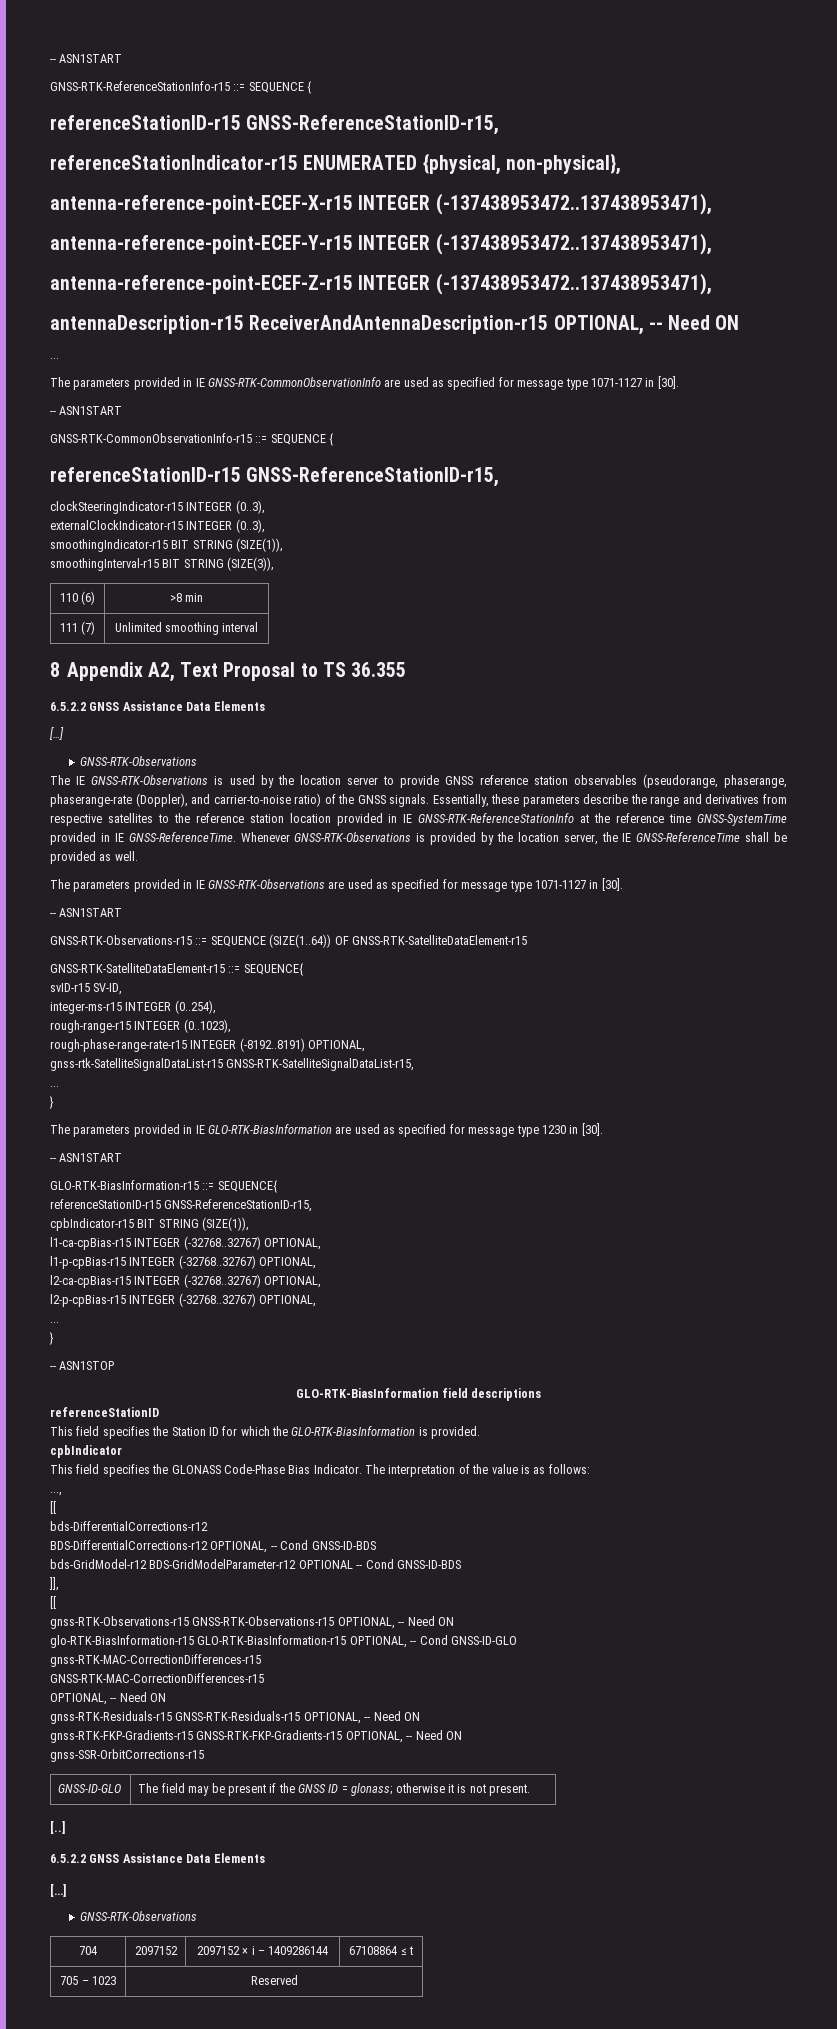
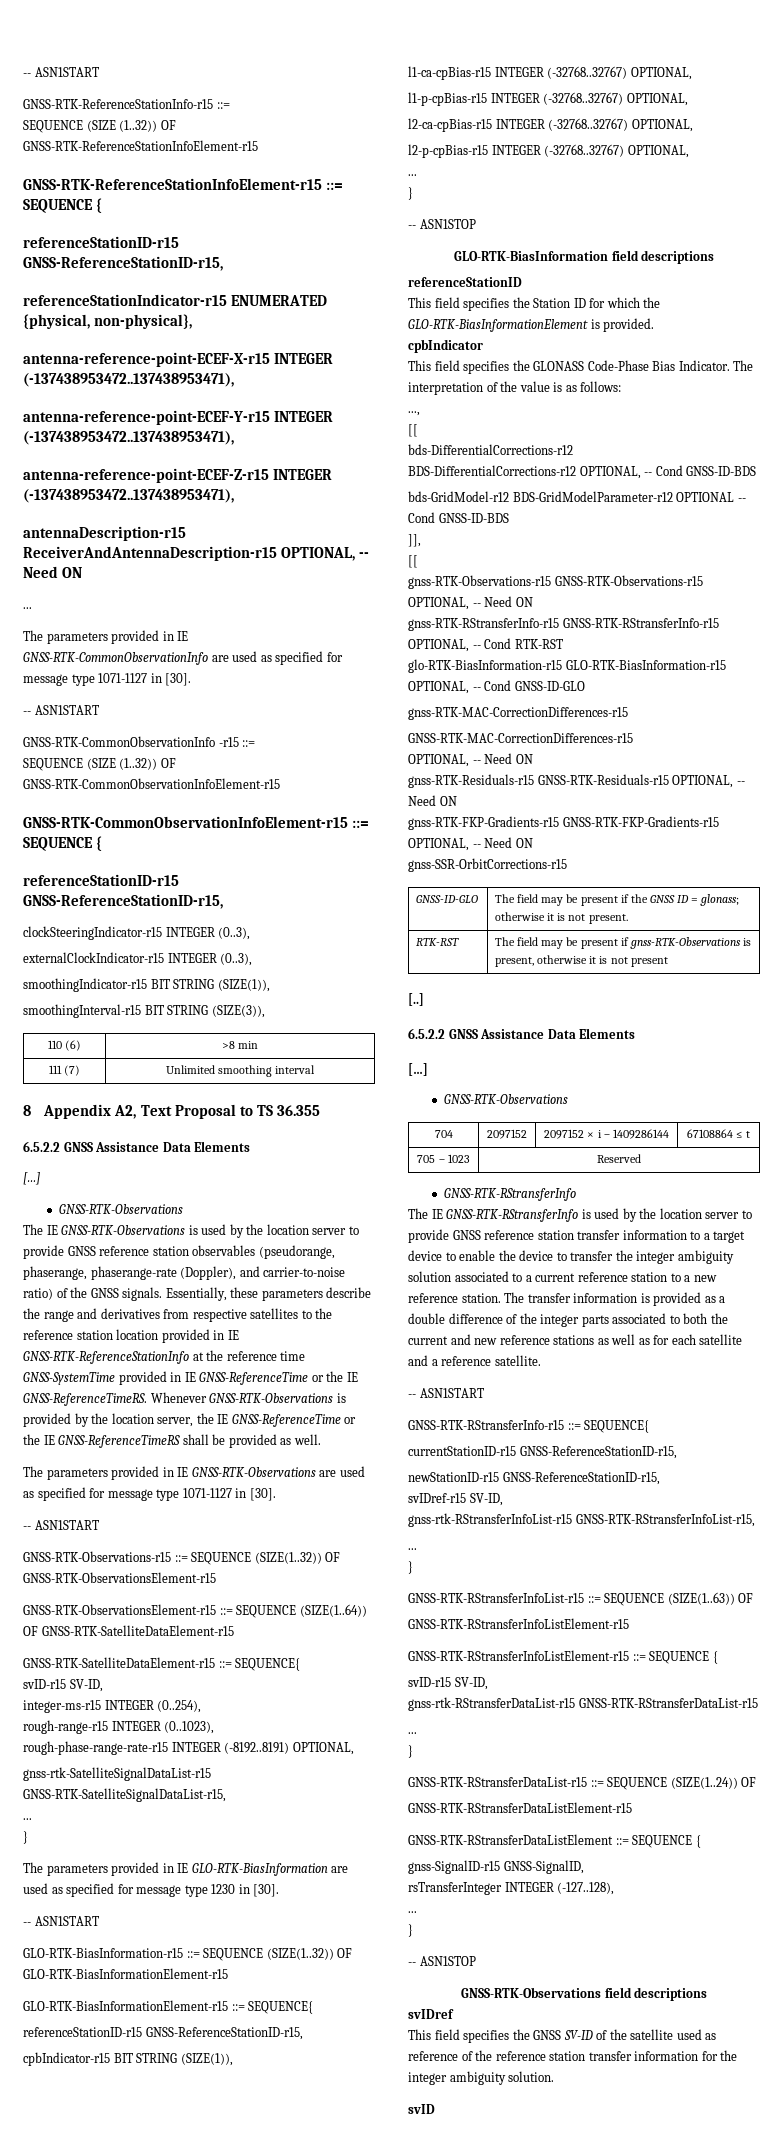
- GNSS-RTK-ReferenceStationInfo-r15 ::= SEQUENCE {
+ GNSS-RTK-ReferenceStationInfo-r15 ::=
+ SEQUENCE (SIZE (1..32)) OF GNSS-RTK-ReferenceStationInfoElement-r15
+ GNSS-RTK-ReferenceStationInfoElement-r15 ::= SEQUENCE {
- GNSS-RTK-CommonObservationInfo-r15 ::= SEQUENCE {
+ GNSS-RTK-CommonObservationInfo -r15 ::=
+ SEQUENCE (SIZE (1..32)) OF GNSS-RTK-CommonObservationInfoElement-r15
+ GNSS-RTK-CommonObservationInfoElement-r15 ::= SEQUENCE {
- Essentially, these parameters describe the range and derivatives from respective satellites to the reference station location provided in IE GNSS-RTK-ReferenceStationInfo at the reference time GNSS-SystemTime provided in IE GNSS-ReferenceTime.
+ Essentially, these parameters describe the range and derivatives from respective satellites to the reference station location provided in IE GNSS-RTK-ReferenceStationInfo at the reference time GNSS-SystemTime provided in IE GNSS-ReferenceTime or the IE GNSS-ReferenceTimeRS.
- Whenever GNSS-RTK-Observations is provided by the location server, the IE GNSS-ReferenceTime shall be provided as well.
+ Whenever GNSS-RTK-Observations is provided by the location server, the IE GNSS-ReferenceTime or the IE GNSS-ReferenceTimeRS shall be provided as well.
- GNSS-RTK-Observations-r15 ::= SEQUENCE (SIZE(1..64)) OF GNSS-RTK-SatelliteDataElement-r15
+ GNSS-RTK-Observations-r15 ::= SEQUENCE (SIZE(1..32)) OF GNSS-RTK-ObservationsElement-r15
+ GNSS-RTK-ObservationsElement-r15 ::= SEQUENCE (SIZE(1..64)) OF GNSS-RTK-SatelliteDataElement-r15
- GLO-RTK-BiasInformation-r15 ::= SEQUENCE{
+ GLO-RTK-BiasInformation-r15 ::= SEQUENCE (SIZE(1..32)) OF GLO-RTK-BiasInformationElement-r15
+ GLO-RTK-BiasInformationElement-r15 ::= SEQUENCE{
- This field specifies the Station ID for which the GLO-RTK-BiasInformation is provided.
+ This field specifies the Station ID for which the GLO-RTK-BiasInformationElement is provided.
+ gnss-RTK-RStransferInfo-r15 GNSS-RTK-RStransferInfo-r15 OPTIONAL, -- Cond RTK-RST
+ RTK-RST | The field may be present if gnss-RTK-Observations is present, otherwise it is not present
  705 – 1023 | Reserved
+ GNSS-RTK-RStransferInfo
+ The IE GNSS-RTK-RStransferInfo is used by the location server to provide GNSS reference station transfer information to a target device to enable the device to transfer the integer ambiguity solution associated to a current reference station to a new reference station. The transfer information is provided as a double difference of the integer parts associated to both the current and new reference stations as well as for each satellite and a reference satellite.
+ -- ASN1START
+ GNSS-RTK-RStransferInfo-r15 ::= SEQUENCE{
+ currentStationID-r15 GNSS-ReferenceStationID-r15,
+ newStationID-r15 GNSS-ReferenceStationID-r15,
+ svIDref-r15 SV-ID,
+ gnss-rtk-RStransferInfoList-r15 GNSS-RTK-RStransferInfoList-r15,
+ ...
+ }
+ GNSS-RTK-RStransferInfoList-r15 ::= SEQUENCE (SIZE(1..63)) OF
+ GNSS-RTK-RStransferInfoListElement-r15
+ GNSS-RTK-RStransferInfoListElement-r15 ::= SEQUENCE {
+ svID-r15 SV-ID,
+ gnss-rtk-RStransferDataList-r15 GNSS-RTK-RStransferDataList-r15
+ ...
+ }
+ GNSS-RTK-RStransferDataList-r15 ::= SEQUENCE (SIZE(1..24)) OF
+ GNSS-RTK-RStransferDataListElement-r15
+ GNSS-RTK-RStransferDataListElement ::= SEQUENCE {
+ gnss-SignalID-r15 GNSS-SignalID,
+ rsTransferInteger INTEGER (-127..128),
+ ...
+ }
+ -- ASN1STOP
+ GNSS-RTK-Observations field descriptions
+ svIDref
+ This field specifies the GNSS SV-ID of the satellite used as reference of the reference station transfer information for the integer ambiguity solution.
+ svID

